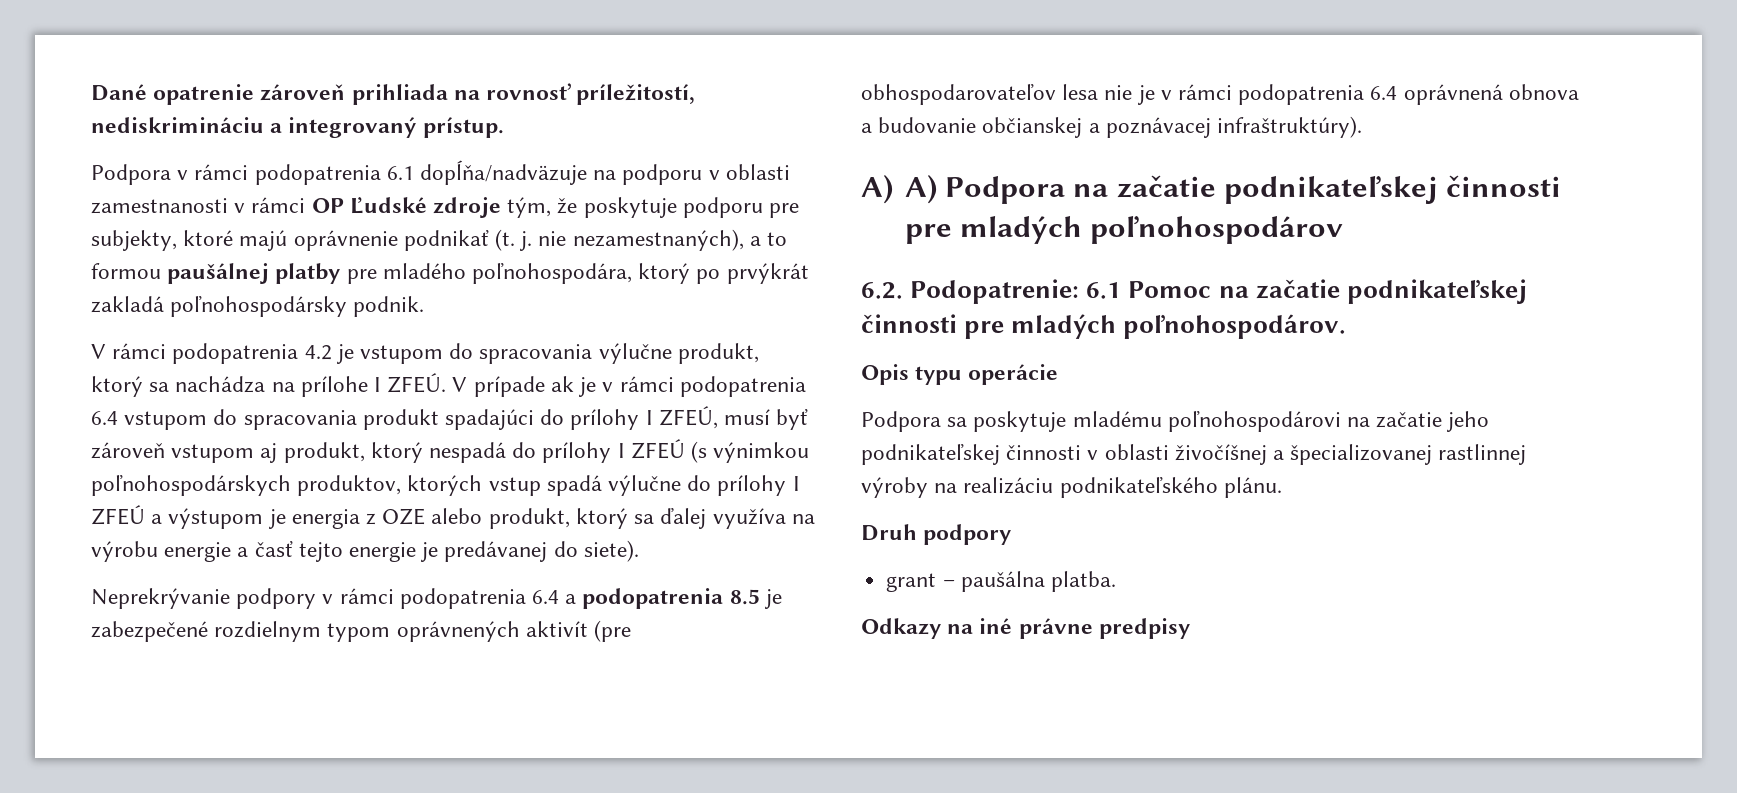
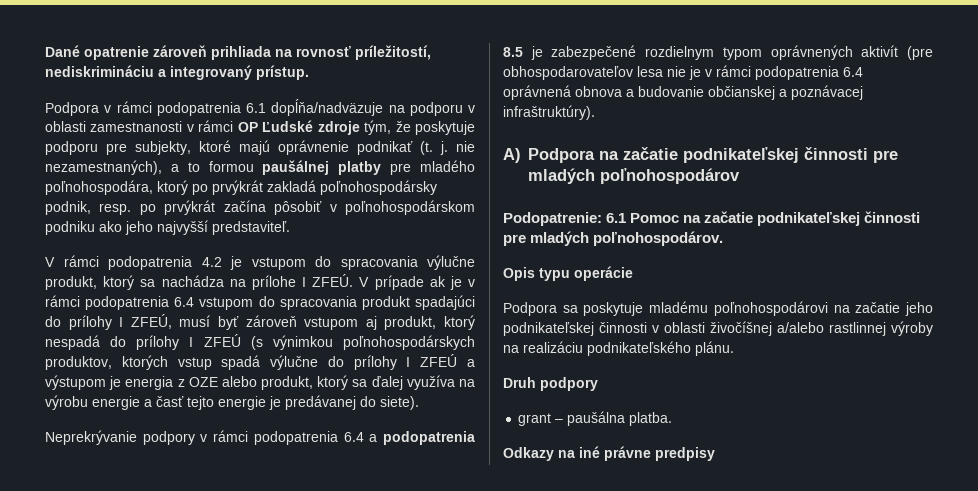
- Podpora v rámci podopatrenia 6.1 dopĺňa/nadväzuje na podporu v oblasti zamestnanosti v rámci OP Ľudské zdroje tým, že poskytuje podporu pre subjekty, ktoré majú oprávnenie podnikať (t. j. nie nezamestnaných), a to formou paušálnej platby pre mladého poľnohospodára, ktorý po prvýkrát zakladá poľnohospodársky podnik.
+ Podpora v rámci podopatrenia 6.1 dopĺňa/nadväzuje na podporu v oblasti zamestnanosti v rámci OP Ľudské zdroje tým, že poskytuje podporu pre subjekty, ktoré majú oprávnenie podnikať (t. j. nie nezamestnaných), a to formou paušálnej platby pre mladého poľnohospodára, ktorý po prvýkrát zakladá poľnohospodársky podnik, resp. po prvýkrát začína pôsobiť v poľnohospodárskom podniku ako jeho najvyšší predstaviteľ.
- A) A) Podpora na začatie podnikateľskej činnosti pre mladých poľnohospodárov
+ A) Podpora na začatie podnikateľskej činnosti pre mladých poľnohospodárov
- 6.2. Podopatrenie: 6.1 Pomoc na začatie podnikateľskej činnosti pre mladých poľnohospodárov.
+ Podopatrenie: 6.1 Pomoc na začatie podnikateľskej činnosti pre mladých poľnohospodárov.
- Podpora sa poskytuje mladému poľnohospodárovi na začatie jeho podnikateľskej činnosti v oblasti živočíšnej a špecializovanej rastlinnej výroby na realizáciu podnikateľského plánu.
+ Podpora sa poskytuje mladému poľnohospodárovi na začatie jeho podnikateľskej činnosti v oblasti živočíšnej a/alebo rastlinnej výroby na realizáciu podnikateľského plánu.

